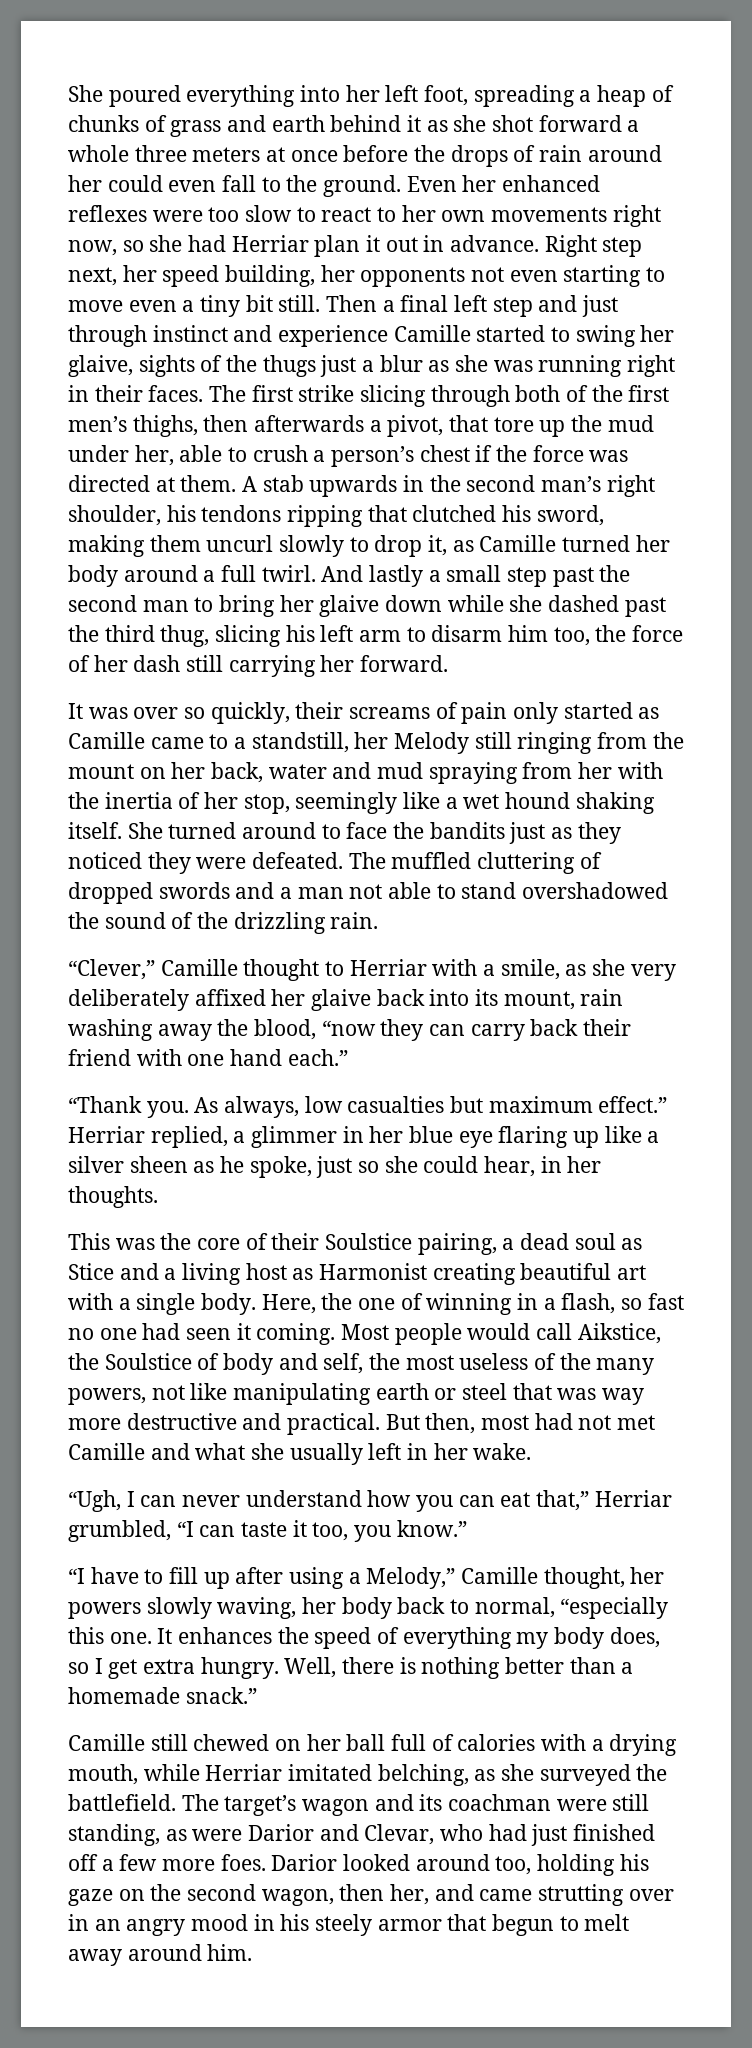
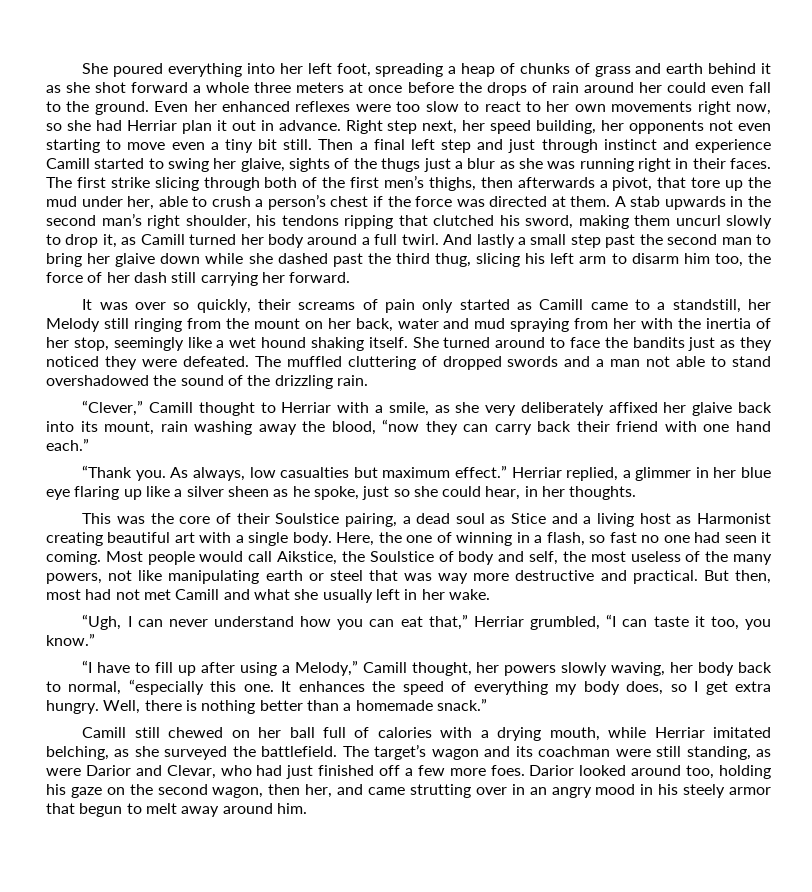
- Then a final left step and just through instinct and experience Camille started to swing her glaive, sights of the thugs just a blur as she was running right in their faces.
+ Then a final left step and just through instinct and experience Camill started to swing her glaive, sights of the thugs just a blur as she was running right in their faces.
- A stab upwards in the second man’s right shoulder, his tendons ripping that clutched his sword, making them uncurl slowly to drop it, as Camille turned her body around a full twirl.
+ A stab upwards in the second man’s right shoulder, his tendons ripping that clutched his sword, making them uncurl slowly to drop it, as Camill turned her body around a full twirl.
- It was over so quickly, their screams of pain only started as Camille came to a standstill, her Melody still ringing from the mount on her back, water and mud spraying from her with the inertia of her stop, seemingly like a wet hound shaking itself.
+ It was over so quickly, their screams of pain only started as Camill came to a standstill, her Melody still ringing from the mount on her back, water and mud spraying from her with the inertia of her stop, seemingly like a wet hound shaking itself.
- “Clever,” Camille thought to Herriar with a smile, as she very deliberately affixed her glaive back into its mount, rain washing away the blood, “now they can carry back their friend with one hand each.”
+ “Clever,” Camill thought to Herriar with a smile, as she very deliberately affixed her glaive back into its mount, rain washing away the blood, “now they can carry back their friend with one hand each.”
- But then, most had not met Camille and what she usually left in her wake.
+ But then, most had not met Camill and what she usually left in her wake.
- “I have to fill up after using a Melody,” Camille thought, her powers slowly waving, her body back to normal, “especially this one.
+ “I have to fill up after using a Melody,” Camill thought, her powers slowly waving, her body back to normal, “especially this one.
- Camille still chewed on her ball full of calories with a drying mouth, while Herriar imitated belching, as she surveyed the battlefield.
+ Camill still chewed on her ball full of calories with a drying mouth, while Herriar imitated belching, as she surveyed the battlefield.

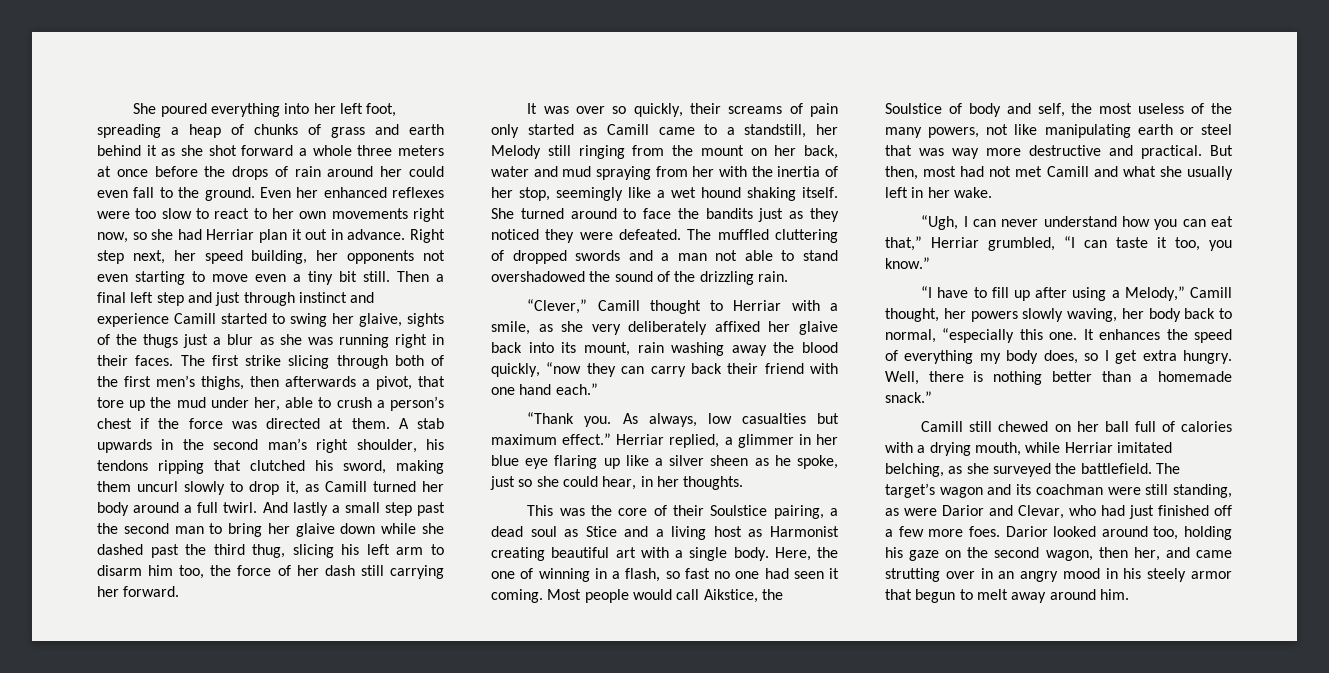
- “Clever,” Camill thought to Herriar with a smile, as she very deliberately affixed her glaive back into its mount, rain washing away the blood, “now they can carry back their friend with one hand each.”
+ “Clever,” Camill thought to Herriar with a smile, as she very deliberately affixed her glaive back into its mount, rain washing away the blood quickly, “now they can carry back their friend with one hand each.”

